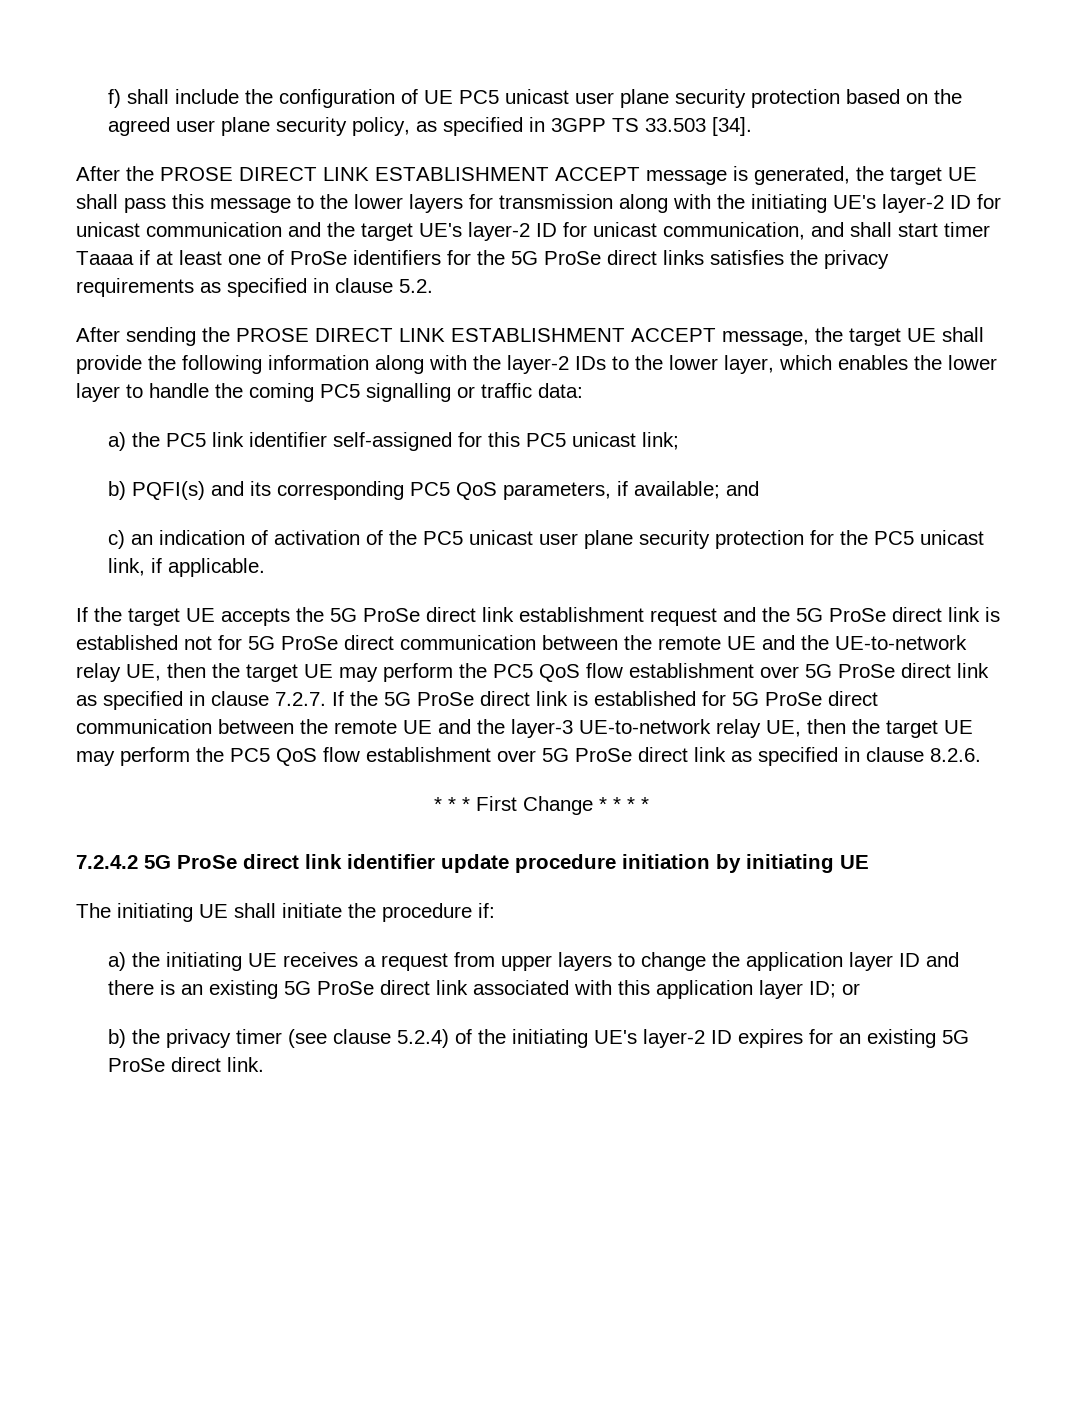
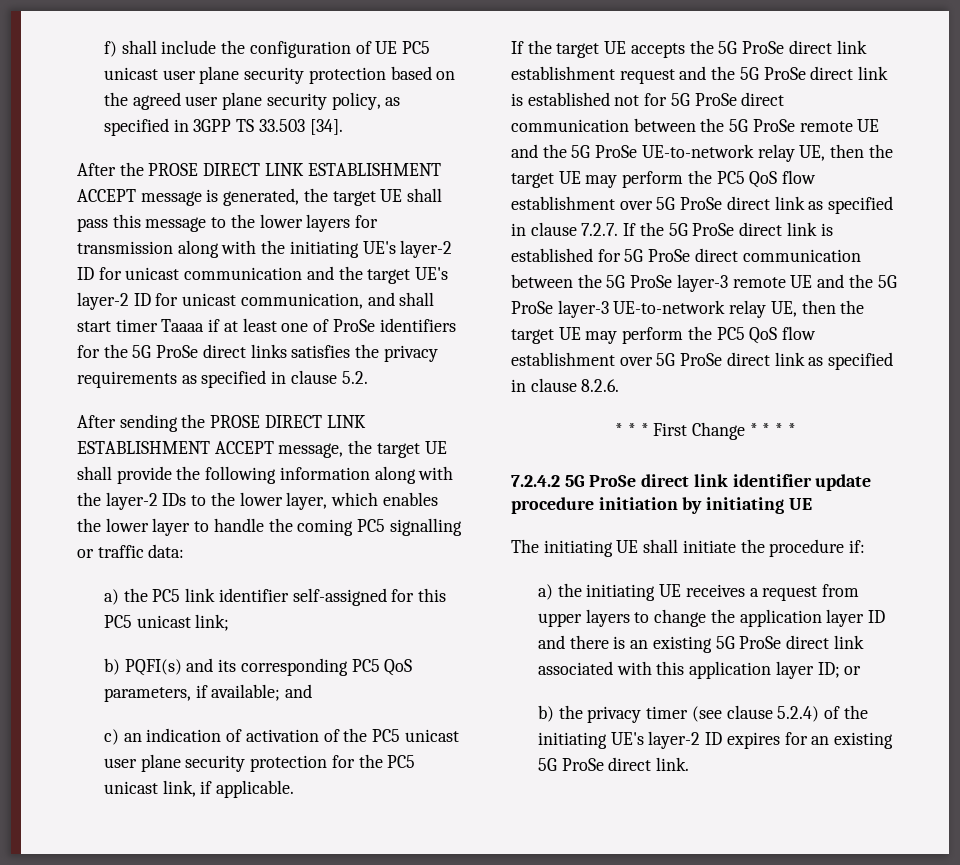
- If the target UE accepts the 5G ProSe direct link establishment request and the 5G ProSe direct link is established not for 5G ProSe direct communication between the remote UE and the UE-to-network relay UE, then the target UE may perform the PC5 QoS flow establishment over 5G ProSe direct link as specified in clause 7.2.7. If the 5G ProSe direct link is established for 5G ProSe direct communication between the remote UE and the layer-3 UE-to-network relay UE, then the target UE may perform the PC5 QoS flow establishment over 5G ProSe direct link as specified in clause 8.2.6.
+ If the target UE accepts the 5G ProSe direct link establishment request and the 5G ProSe direct link is established not for 5G ProSe direct communication between the 5G ProSe remote UE and the 5G ProSe UE-to-network relay UE, then the target UE may perform the PC5 QoS flow establishment over 5G ProSe direct link as specified in clause 7.2.7. If the 5G ProSe direct link is established for 5G ProSe direct communication between the 5G ProSe layer-3 remote UE and the 5G ProSe layer-3 UE-to-network relay UE, then the target UE may perform the PC5 QoS flow establishment over 5G ProSe direct link as specified in clause 8.2.6.

